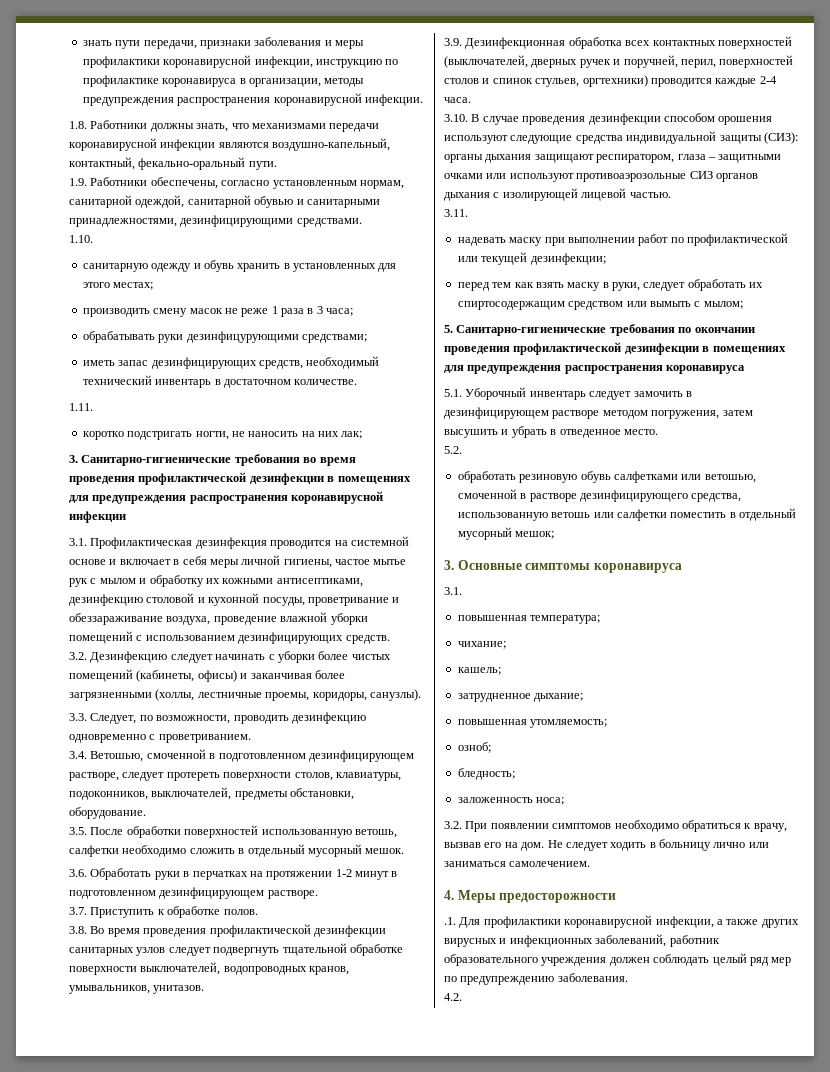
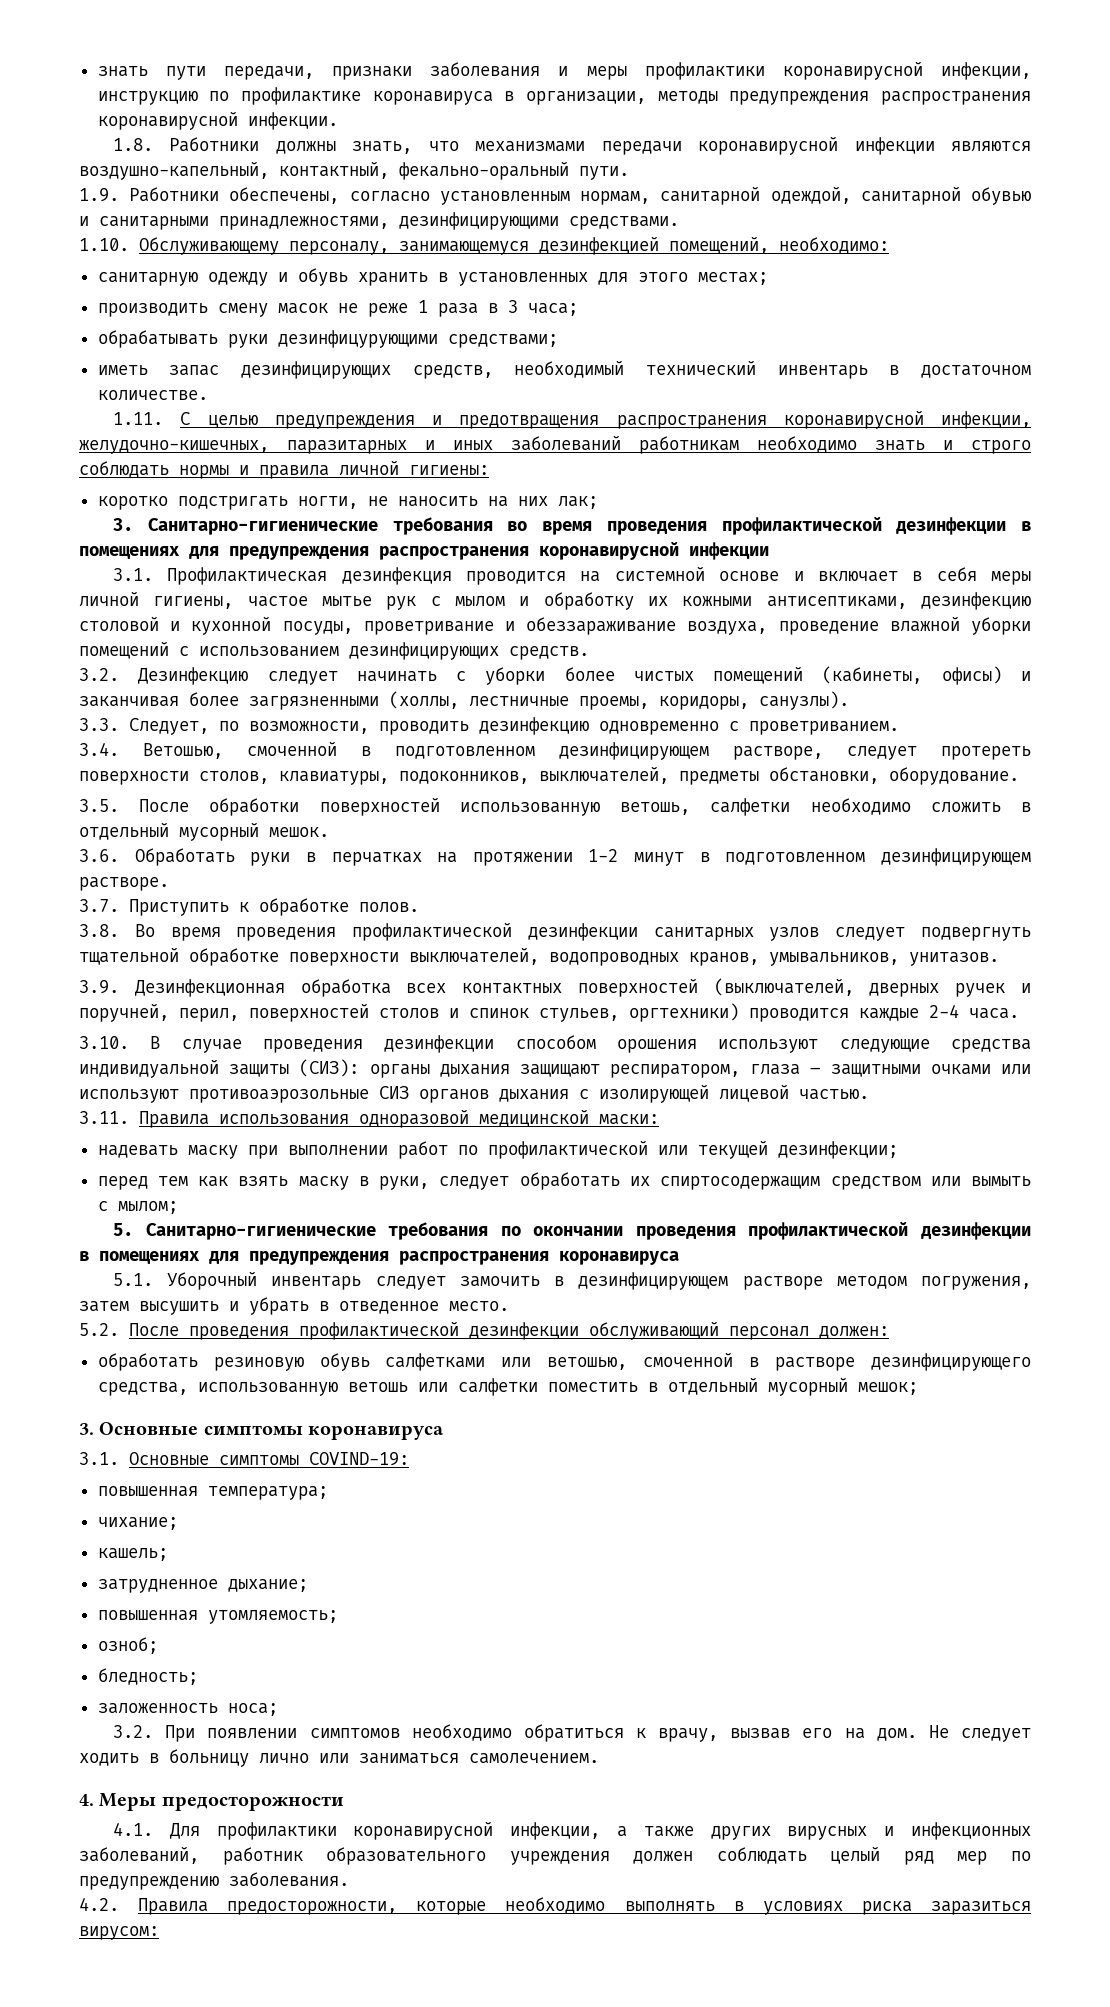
- 1.10.
+ 1.10. Обслуживающему персоналу, занимающемуся дезинфекцией помещений, необходимо:
- 1.11.
+ 1.11. С целью предупреждения и предотвращения распространения коронавирусной инфекции, желудочно-кишечных, паразитарных и иных заболеваний работникам необходимо знать и строго соблюдать нормы и правила личной гигиены:
- 3.11.
+ 3.11. Правила использования одноразовой медицинской маски:
- 5.2.
+ 5.2. После проведения профилактической дезинфекции обслуживающий персонал должен:
  3. Основные симптомы коронавируса
- 3.1.
+ 3.1. Основные симптомы COVIND-19:
- .1. Для профилактики коронавирусной инфекции, а также других вирусных и инфекционных заболеваний, работник образовательного учреждения должен соблюдать целый ряд мер по предупреждению заболевания.
+ 4.1. Для профилактики коронавирусной инфекции, а также других вирусных и инфекционных заболеваний, работник образовательного учреждения должен соблюдать целый ряд мер по предупреждению заболевания.
- 4.2.
+ 4.2. Правила предосторожности, которые необходимо выполнять в условиях риска заразиться вирусом:

